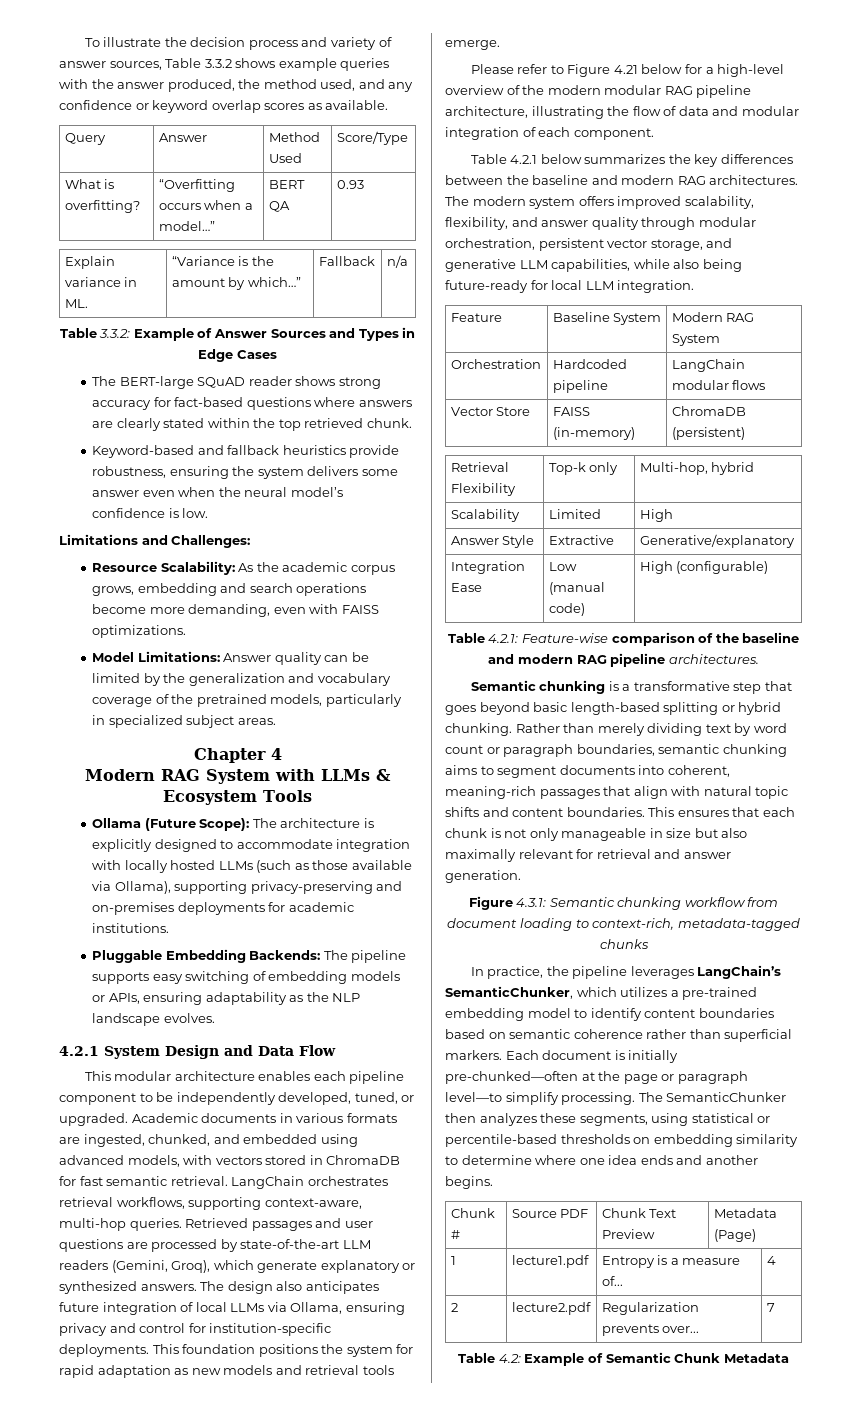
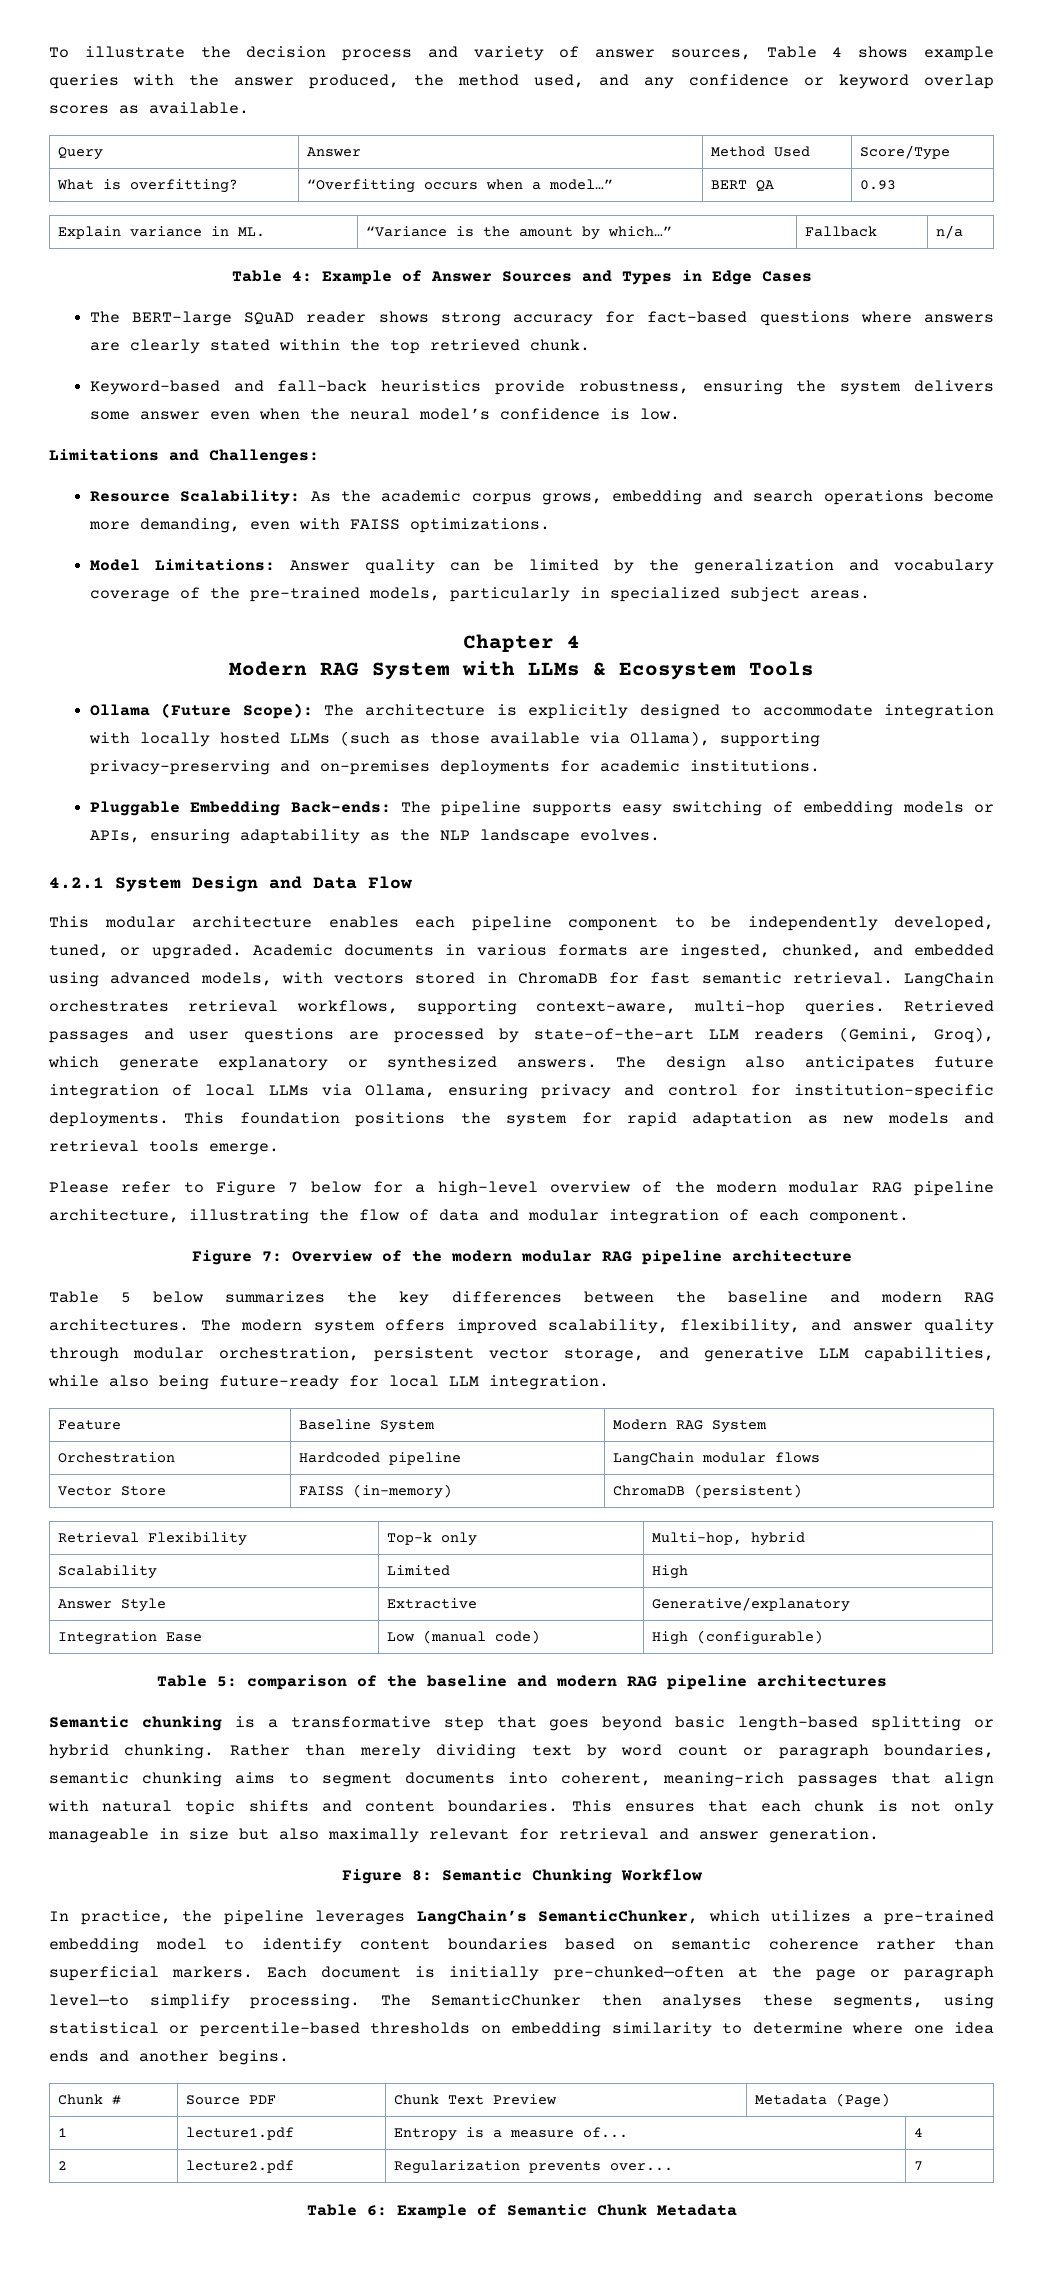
- To illustrate the decision process and variety of answer sources, Table 3.3.2 shows example queries with the answer produced, the method used, and any confidence or keyword overlap scores as available.
+ To illustrate the decision process and variety of answer sources, Table 4 shows example queries with the answer produced, the method used, and any confidence or keyword overlap scores as available.
- Table 3.3.2: Example of Answer Sources and Types in Edge Cases
+ Table 4: Example of Answer Sources and Types in Edge Cases
- Keyword-based and fallback heuristics provide robustness, ensuring the system delivers some answer even when the neural model’s confidence is low.
+ Keyword-based and fall-back heuristics provide robustness, ensuring the system delivers some answer even when the neural model’s confidence is low.
- Model Limitations: Answer quality can be limited by the generalization and vocabulary coverage of the pretrained models, particularly in specialized subject areas.
+ Model Limitations: Answer quality can be limited by the generalization and vocabulary coverage of the pre-trained models, particularly in specialized subject areas.
- Pluggable Embedding Backends: The pipeline supports easy switching of embedding models or APIs, ensuring adaptability as the NLP landscape evolves.
+ Pluggable Embedding Back-ends: The pipeline supports easy switching of embedding models or APIs, ensuring adaptability as the NLP landscape evolves.
- Please refer to Figure 4.21 below for a high-level overview of the modern modular RAG pipeline architecture, illustrating the flow of data and modular integration of each component.
+ Please refer to Figure 7 below for a high-level overview of the modern modular RAG pipeline architecture, illustrating the flow of data and modular integration of each component.
- Table 4.2.1 below summarizes the key differences between the baseline and modern RAG architectures.
+ Figure 7: Overview of the modern modular RAG pipeline architecture
+ Table 5 below summarizes the key differences between the baseline and modern RAG architectures.
- Table 4.2.1: Feature-wise comparison of the baseline and modern RAG pipeline architectures.
+ Table 5: comparison of the baseline and modern RAG pipeline architectures
- Figure 4.3.1: Semantic chunking workflow from document loading to context-rich, metadata-tagged chunks
+ Figure 8: Semantic Chunking Workflow
- The SemanticChunker then analyzes these segments, using statistical or percentile-based thresholds on embedding similarity to determine where one idea ends and another begins.
+ The SemanticChunker then analyses these segments, using statistical or percentile-based thresholds on embedding similarity to determine where one idea ends and another begins.
- Table 4.2: Example of Semantic Chunk Metadata
+ Table 6: Example of Semantic Chunk Metadata

